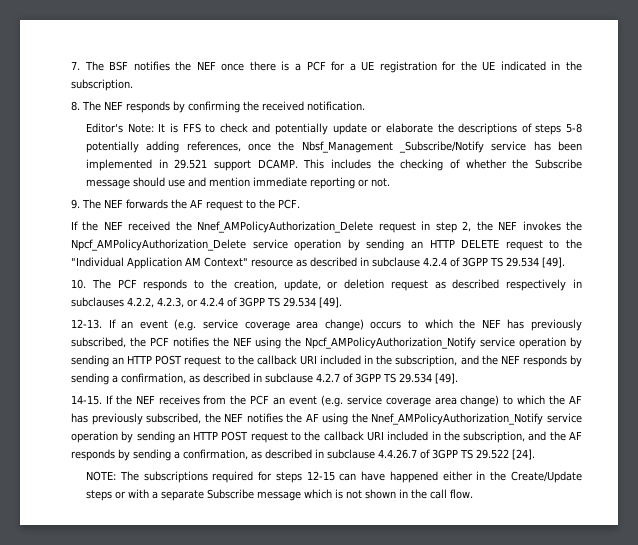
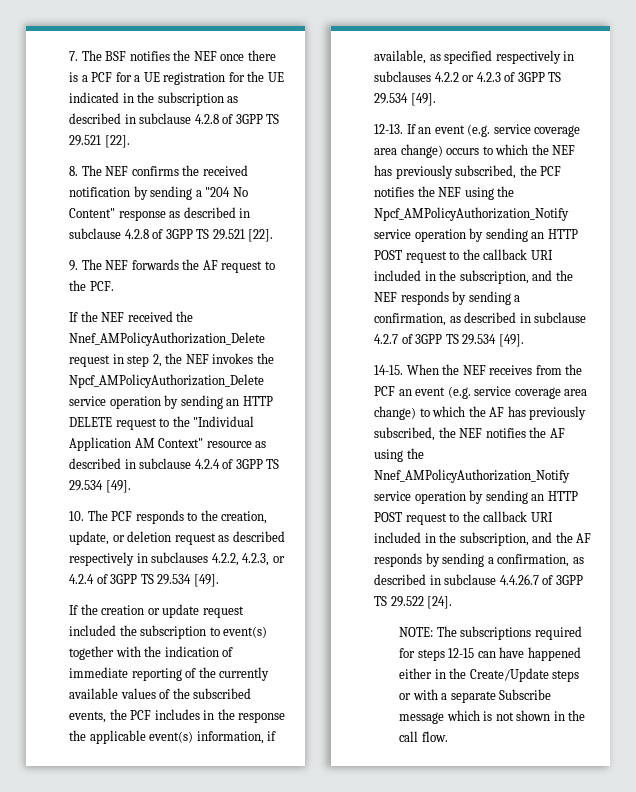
- 7. The BSF notifies the NEF once there is a PCF for a UE registration for the UE indicated in the subscription.
- 8. The NEF responds by confirming the received notification.
- Editor's Note: It is FFS to check and potentially update or elaborate the descriptions of steps 5-8 potentially adding references, once the Nbsf_Management _Subscribe/Notify service has been implemented in 29.521 support DCAMP. This includes the checking of whether the Subscribe message should use and mention immediate reporting or not.
+ 7. The BSF notifies the NEF once there is a PCF for a UE registration for the UE indicated in the subscription as described in subclause 4.2.8 of 3GPP TS 29.521 [22].
+ 8. The NEF confirms the received notification by sending a "204 No Content" response as described in subclause 4.2.8 of 3GPP TS 29.521 [22].
+ If the creation or update request included the subscription to event(s) together with the indication of immediate reporting of the currently available values of the subscribed events, the PCF includes in the response the applicable event(s) information, if available, as specified respectively in subclauses 4.2.2 or 4.2.3 of 3GPP TS 29.534 [49].
- If the NEF receives from the PCF an event (e.g. service coverage area change) to which the AF has previously subscribed, the NEF notifies the AF using the Nnef_AMPolicyAuthorization_Notify service operation by sending an HTTP POST request to the callback URI included in the subscription, and the AF responds by sending a confirmation, as described in subclause 4.4.26.7 of 3GPP TS 29.522 [24].
+ When the NEF receives from the PCF an event (e.g. service coverage area change) to which the AF has previously subscribed, the NEF notifies the AF using the Nnef_AMPolicyAuthorization_Notify service operation by sending an HTTP POST request to the callback URI included in the subscription, and the AF responds by sending a confirmation, as described in subclause 4.4.26.7 of 3GPP TS 29.522 [24].

